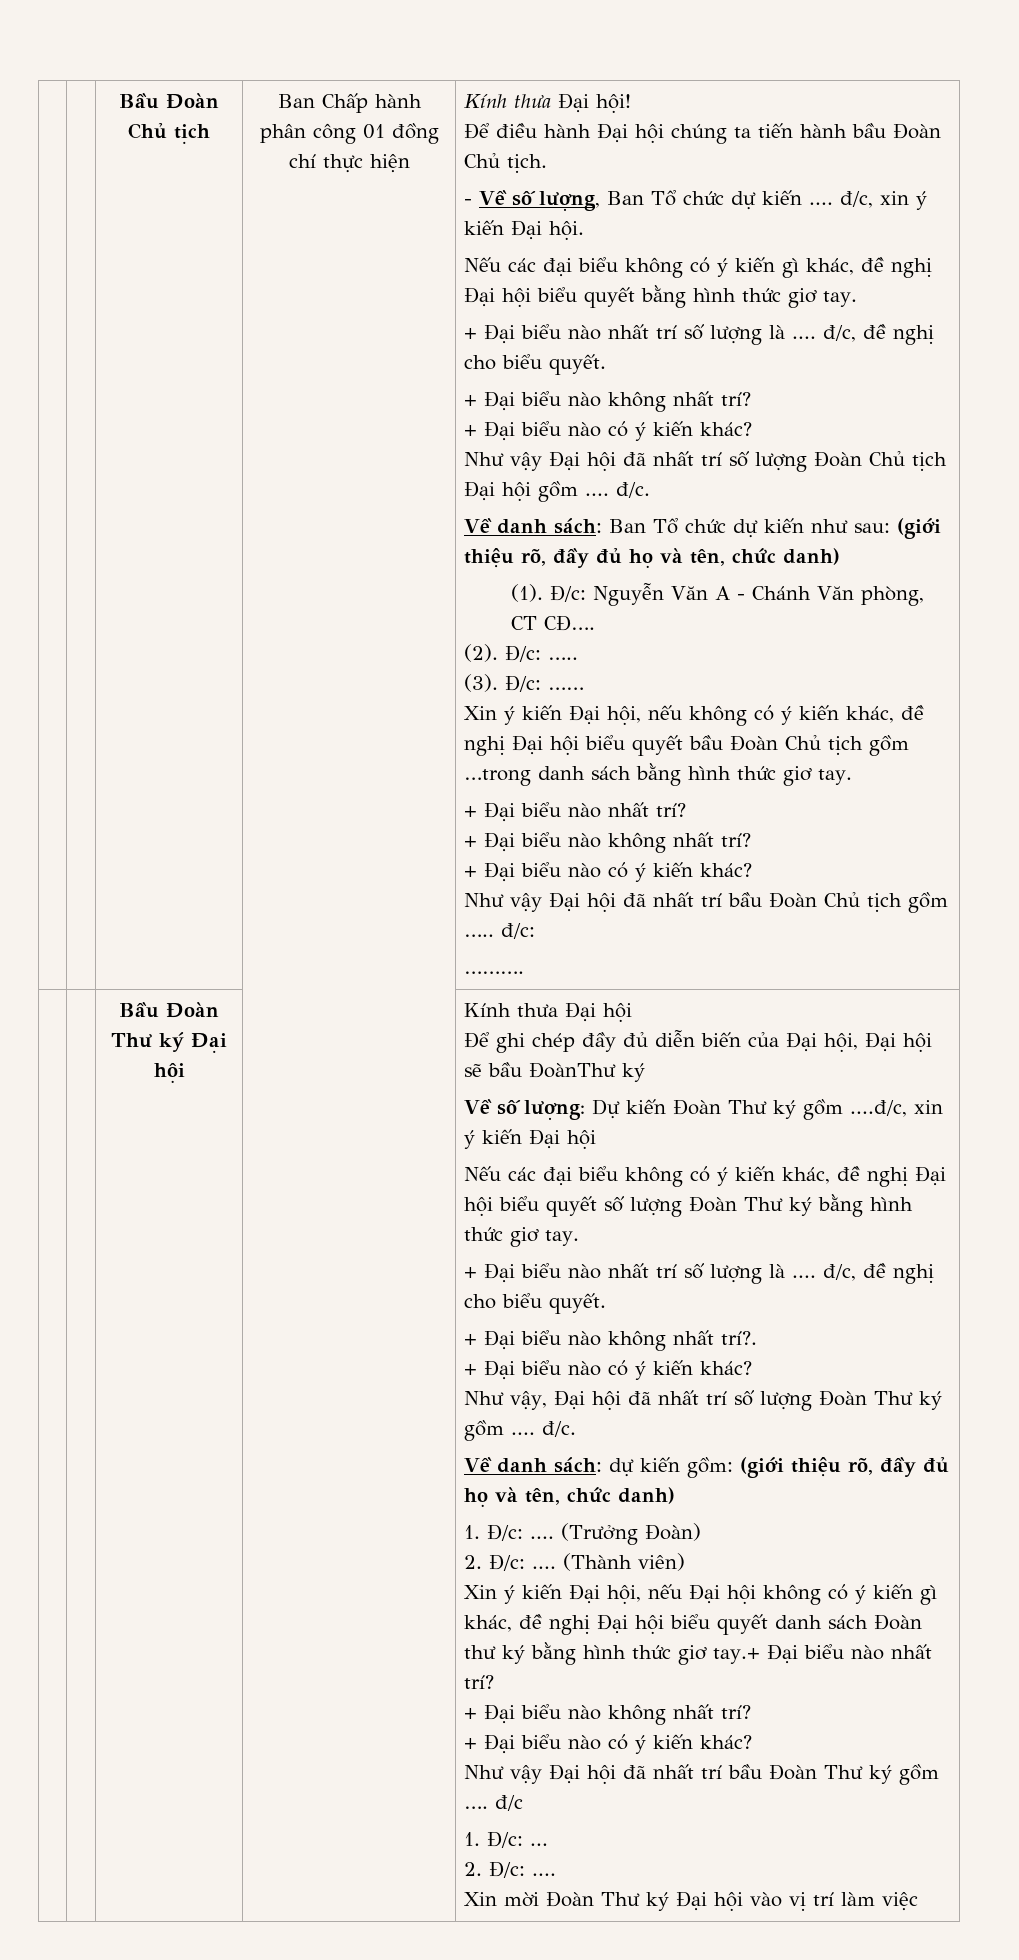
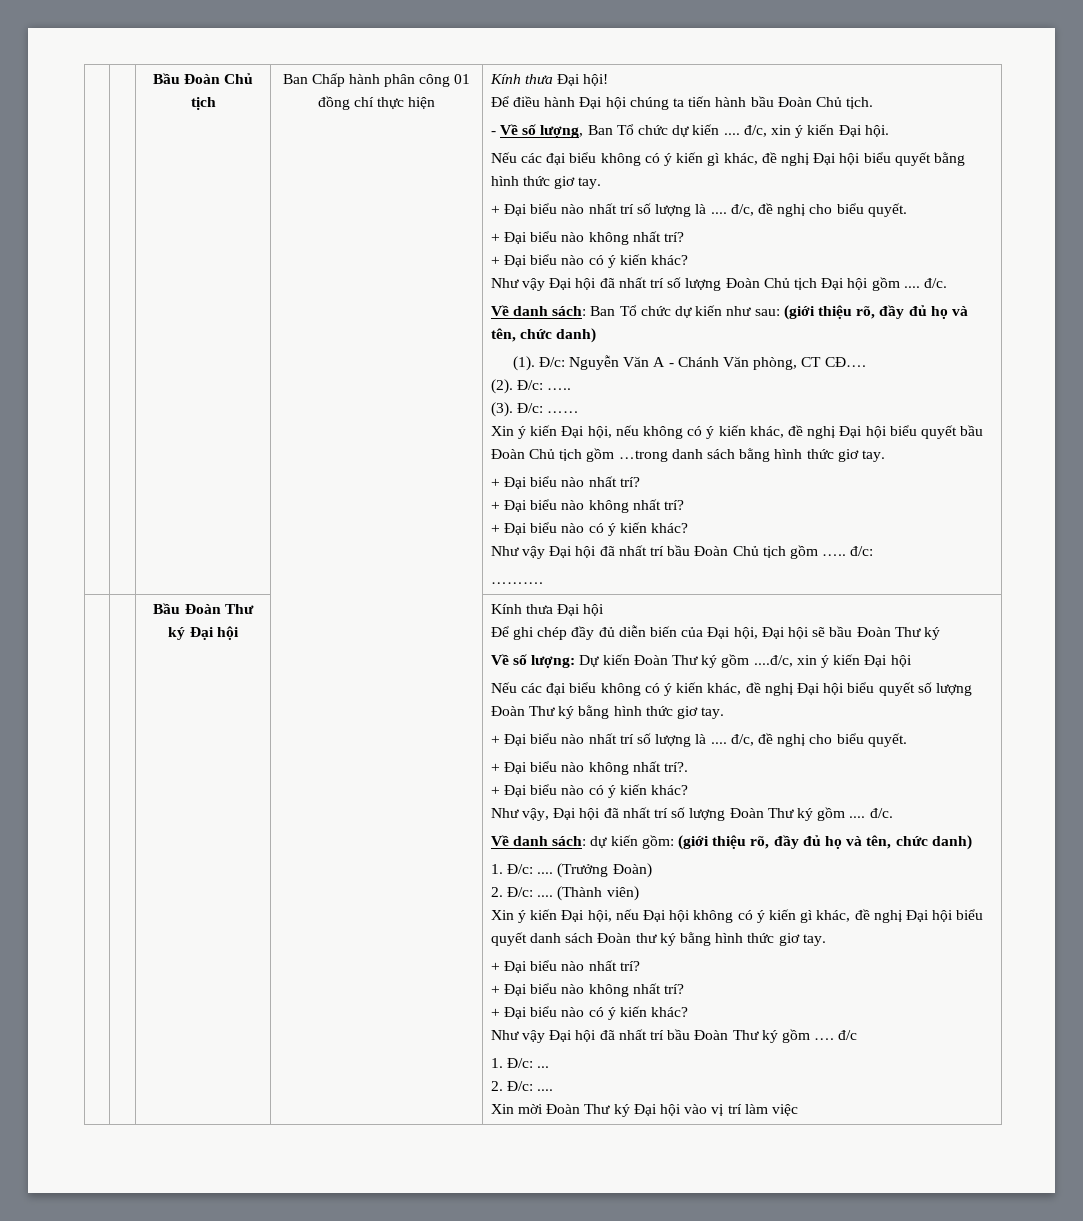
- Để ghi chép đầy đủ diễn biến của Đại hội, Đại hội sẽ bầu ĐoànThư ký
+ Để ghi chép đầy đủ diễn biến của Đại hội, Đại hội sẽ bầu Đoàn Thư ký
- Xin ý kiến Đại hội, nếu Đại hội không có ý kiến gì khác, đề nghị Đại hội biểu quyết danh sách Đoàn thư ký bằng hình thức giơ tay.+ Đại biểu nào nhất trí?
+ Xin ý kiến Đại hội, nếu Đại hội không có ý kiến gì khác, đề nghị Đại hội biểu quyết danh sách Đoàn thư ký bằng hình thức giơ tay.
+ + Đại biểu nào nhất trí?

